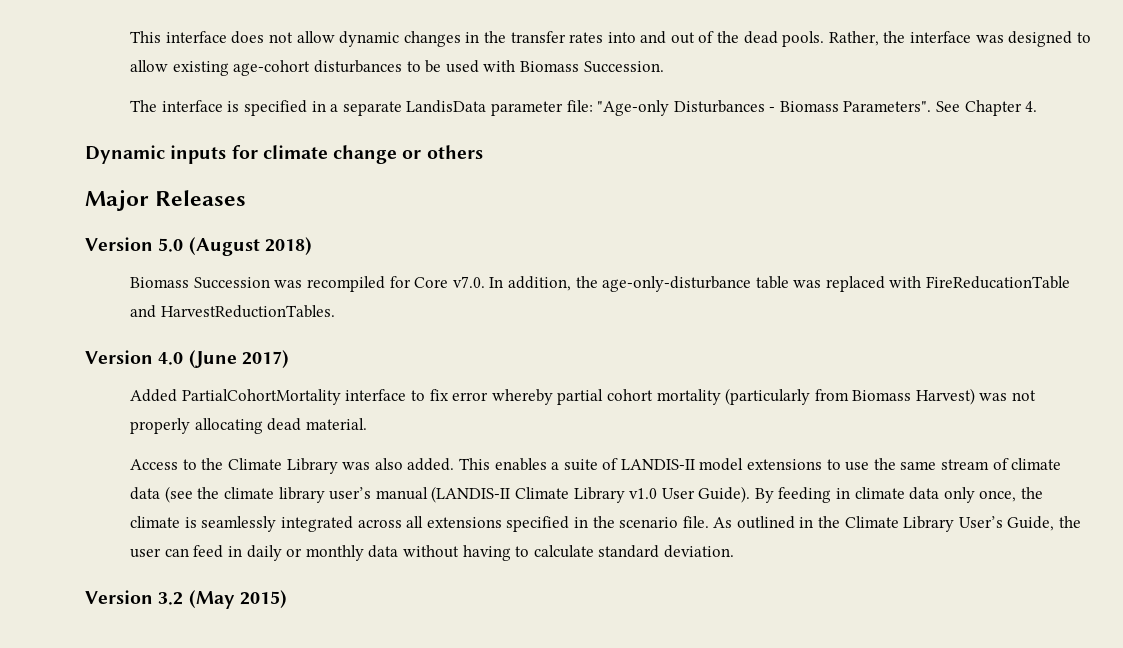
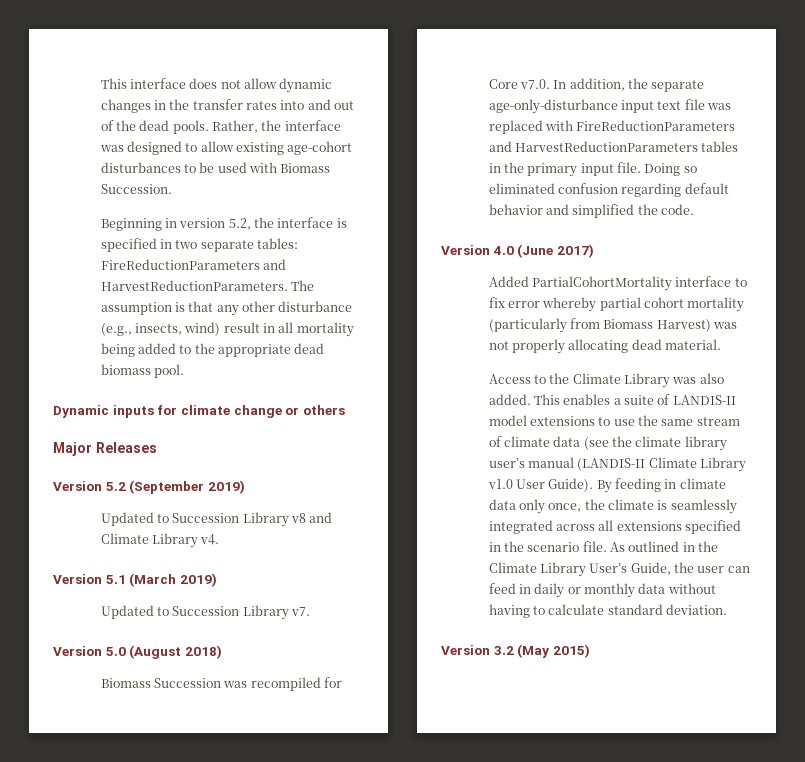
- The interface is specified in a separate LandisData parameter file: "Age-only Disturbances - Biomass Parameters". See Chapter 4.
+ Beginning in version 5.2, the interface is specified in two separate tables: FireReductionParameters and HarvestReductionParameters. The assumption is that any other disturbance (e.g., insects, wind) result in all mortality being added to the appropriate dead biomass pool.
+ Version 5.2 (September 2019)
+ Updated to Succession Library v8 and Climate Library v4.
+ Version 5.1 (March 2019)
+ Updated to Succession Library v7.
- Biomass Succession was recompiled for Core v7.0. In addition, the age-only-disturbance table was replaced with FireReducationTable and HarvestReductionTables.
+ Biomass Succession was recompiled for Core v7.0. In addition, the separate age-only-disturbance input text file was replaced with FireReductionParameters and HarvestReductionParameters tables in the primary input file. Doing so eliminated confusion regarding default behavior and simplified the code.

